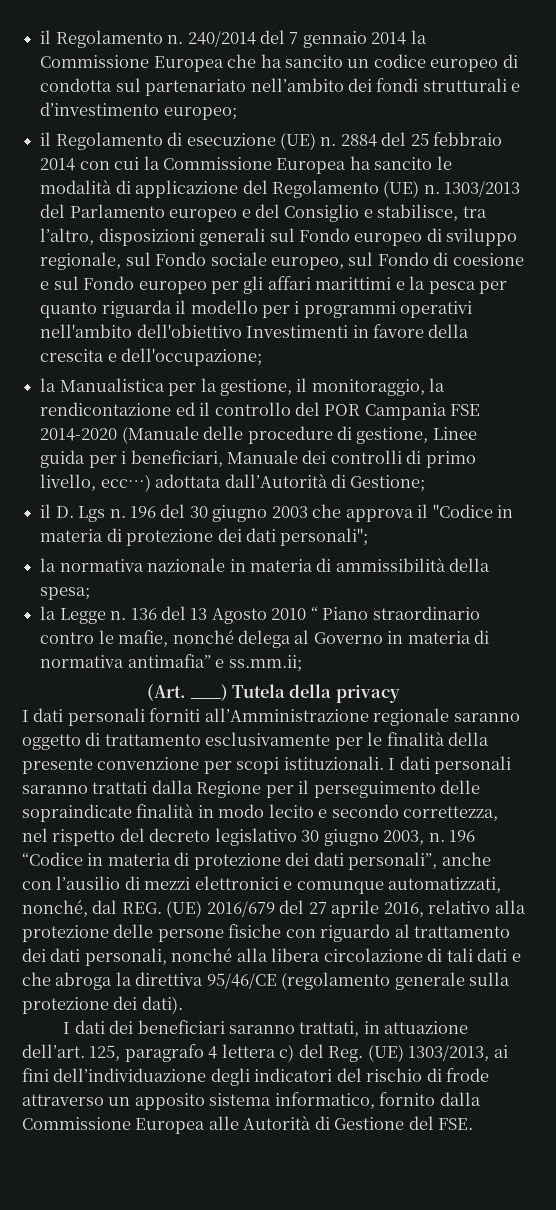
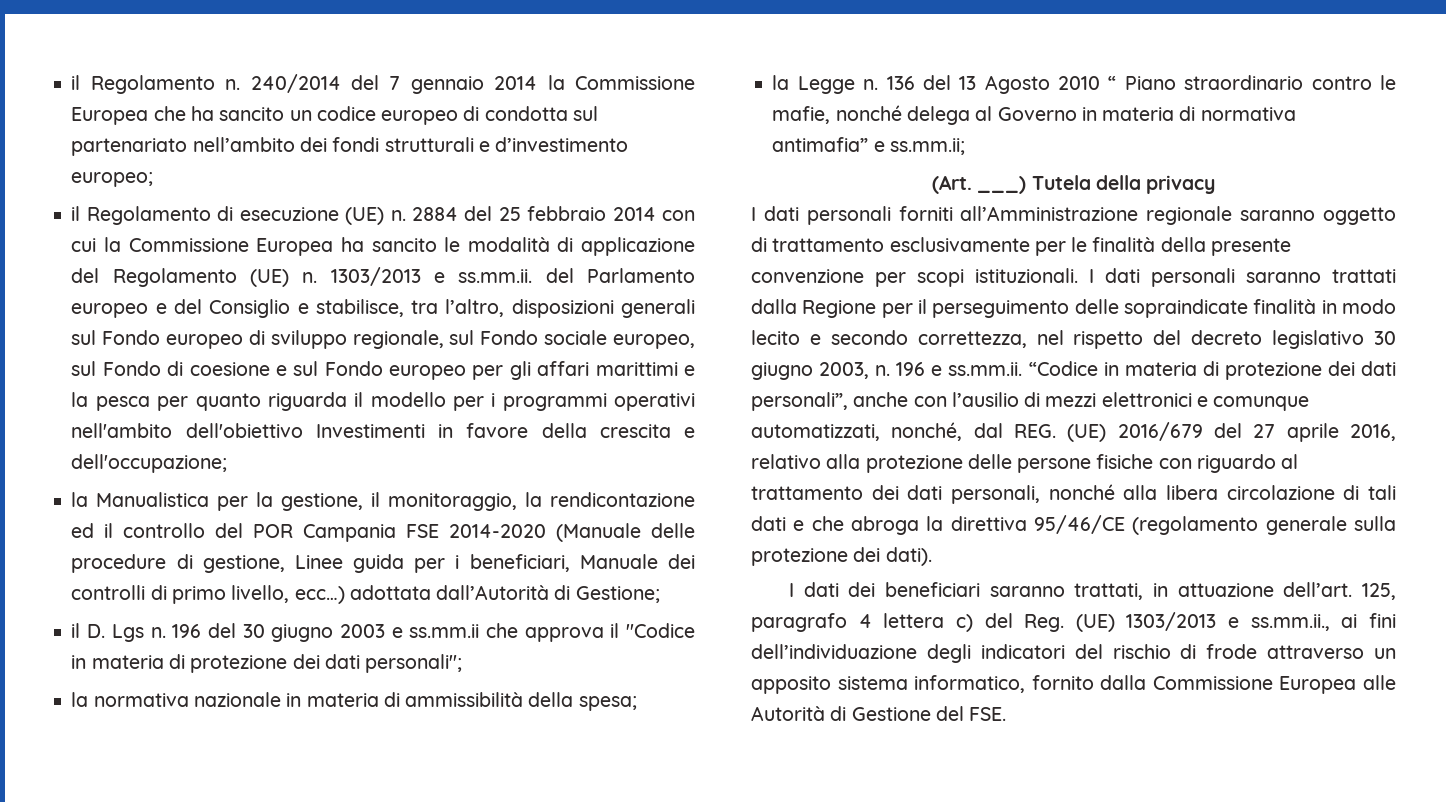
- 1303/2013 del Parlamento europeo e del Consiglio e stabilisce, tra l’altro, disposizioni generali sul Fondo europeo di sviluppo regionale, sul Fondo sociale europeo, sul Fondo di coesione e sul Fondo europeo per gli affari marittimi e la pesca per quanto riguarda il modello per i programmi operativi nell'ambito dell'obiettivo Investimenti in favore della crescita e dell'occupazione;
+ 1303/2013 e ss.mm.ii. del Parlamento europeo e del Consiglio e stabilisce, tra l’altro, disposizioni generali sul Fondo europeo di sviluppo regionale, sul Fondo sociale europeo, sul Fondo di coesione e sul Fondo europeo per gli affari marittimi e la pesca per quanto riguarda il modello per i programmi operativi nell'ambito dell'obiettivo Investimenti in favore della crescita e dell'occupazione;
- 196 del 30 giugno 2003 che approva il "Codice in materia di protezione dei dati personali";
+ 196 del 30 giugno 2003 e ss.mm.ii che approva il "Codice in materia di protezione dei dati personali";
- 196 “Codice in materia di protezione dei dati personali”, anche con l’ausilio di mezzi elettronici e comunque automatizzati, nonché, dal REG. (UE) 2016/679 del 27 aprile 2016, relativo alla protezione delle persone fisiche con riguardo al trattamento dei dati personali, nonché alla libera circolazione di tali dati e che abroga la direttiva 95/46/CE (regolamento generale sulla protezione dei dati).
+ 196 e ss.mm.ii. “Codice in materia di protezione dei dati personali”, anche con l’ausilio di mezzi elettronici e comunque automatizzati, nonché, dal REG. (UE) 2016/679 del 27 aprile 2016, relativo alla protezione delle persone fisiche con riguardo al trattamento dei dati personali, nonché alla libera circolazione di tali dati e che abroga la direttiva 95/46/CE (regolamento generale sulla protezione dei dati).
- 125, paragrafo 4 lettera c) del Reg. (UE) 1303/2013, ai fini dell’individuazione degli indicatori del rischio di frode attraverso un apposito sistema informatico, fornito dalla Commissione Europea alle Autorità di Gestione del FSE.
+ 125, paragrafo 4 lettera c) del Reg. (UE) 1303/2013 e ss.mm.ii., ai fini dell’individuazione degli indicatori del rischio di frode attraverso un apposito sistema informatico, fornito dalla Commissione Europea alle Autorità di Gestione del FSE.

